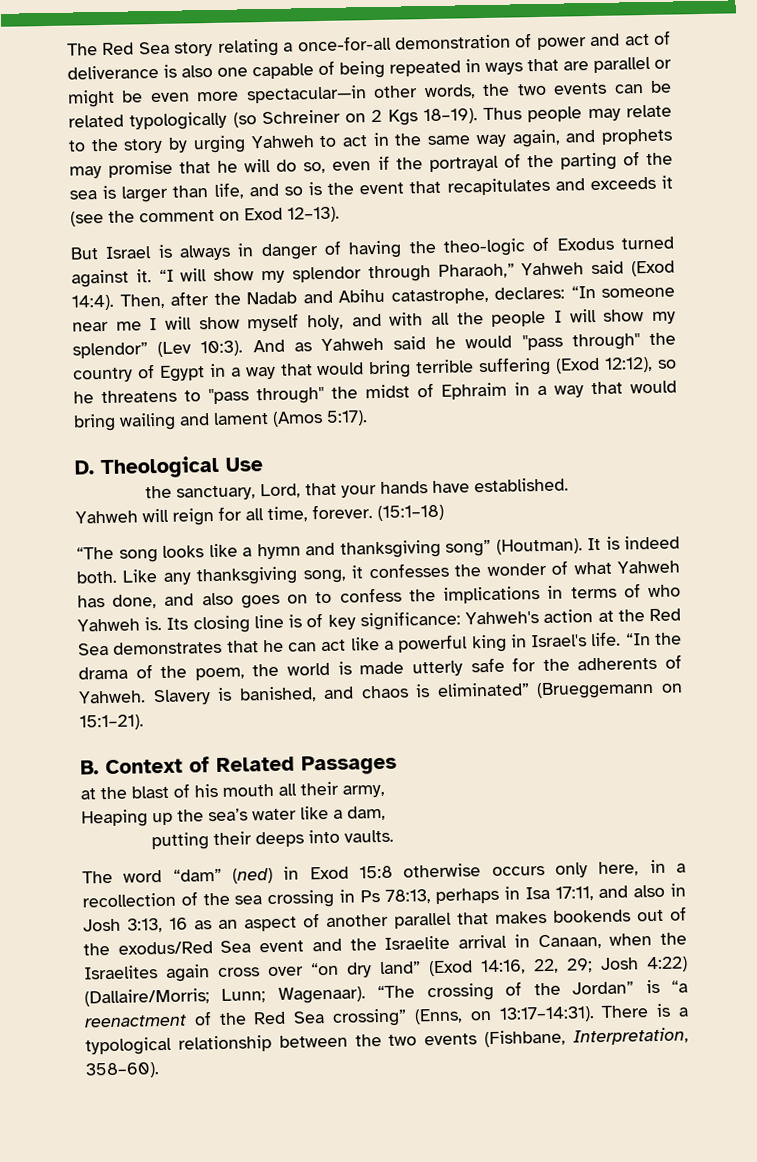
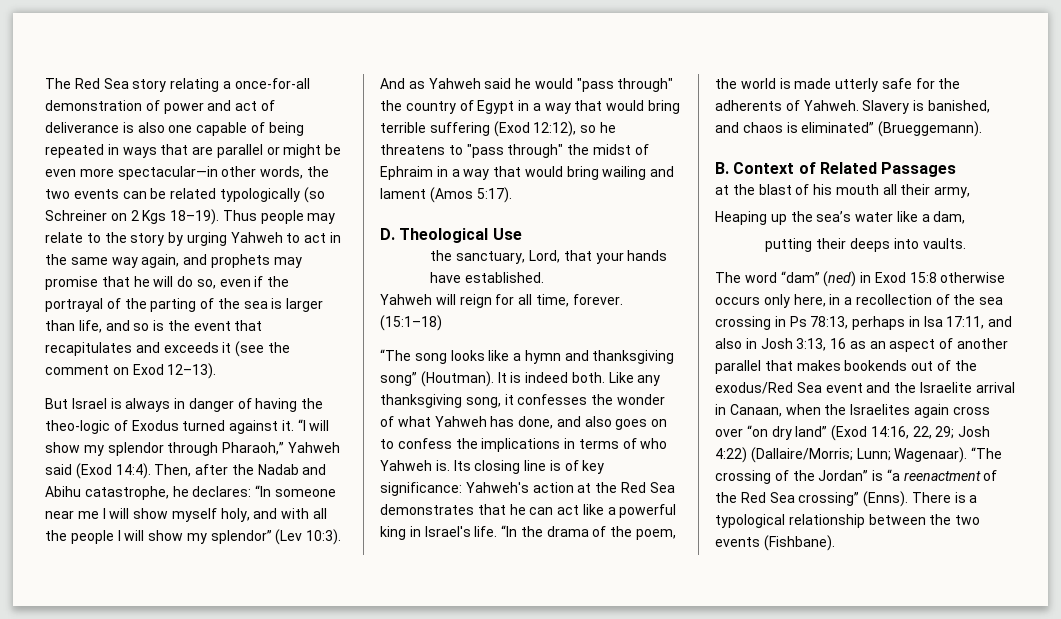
- Then, after the Nadab and Abihu catastrophe, declares: “In someone near me I will show myself holy, and with all the people I will show my splendor” (Lev 10:3).
+ Then, after the Nadab and Abihu catastrophe, he declares: “In someone near me I will show myself holy, and with all the people I will show my splendor” (Lev 10:3).
- Slavery is banished, and chaos is eliminated” (Brueggemann on 15:1–21).
+ Slavery is banished, and chaos is eliminated” (Brueggemann).
- “The crossing of the Jordan” is “a reenactment of the Red Sea crossing” (Enns, on 13:17–14:31).
+ “The crossing of the Jordan” is “a reenactment of the Red Sea crossing” (Enns).
- There is a typological relationship between the two events (Fishbane, Interpretation, 358–60).
+ There is a typological relationship between the two events (Fishbane).

